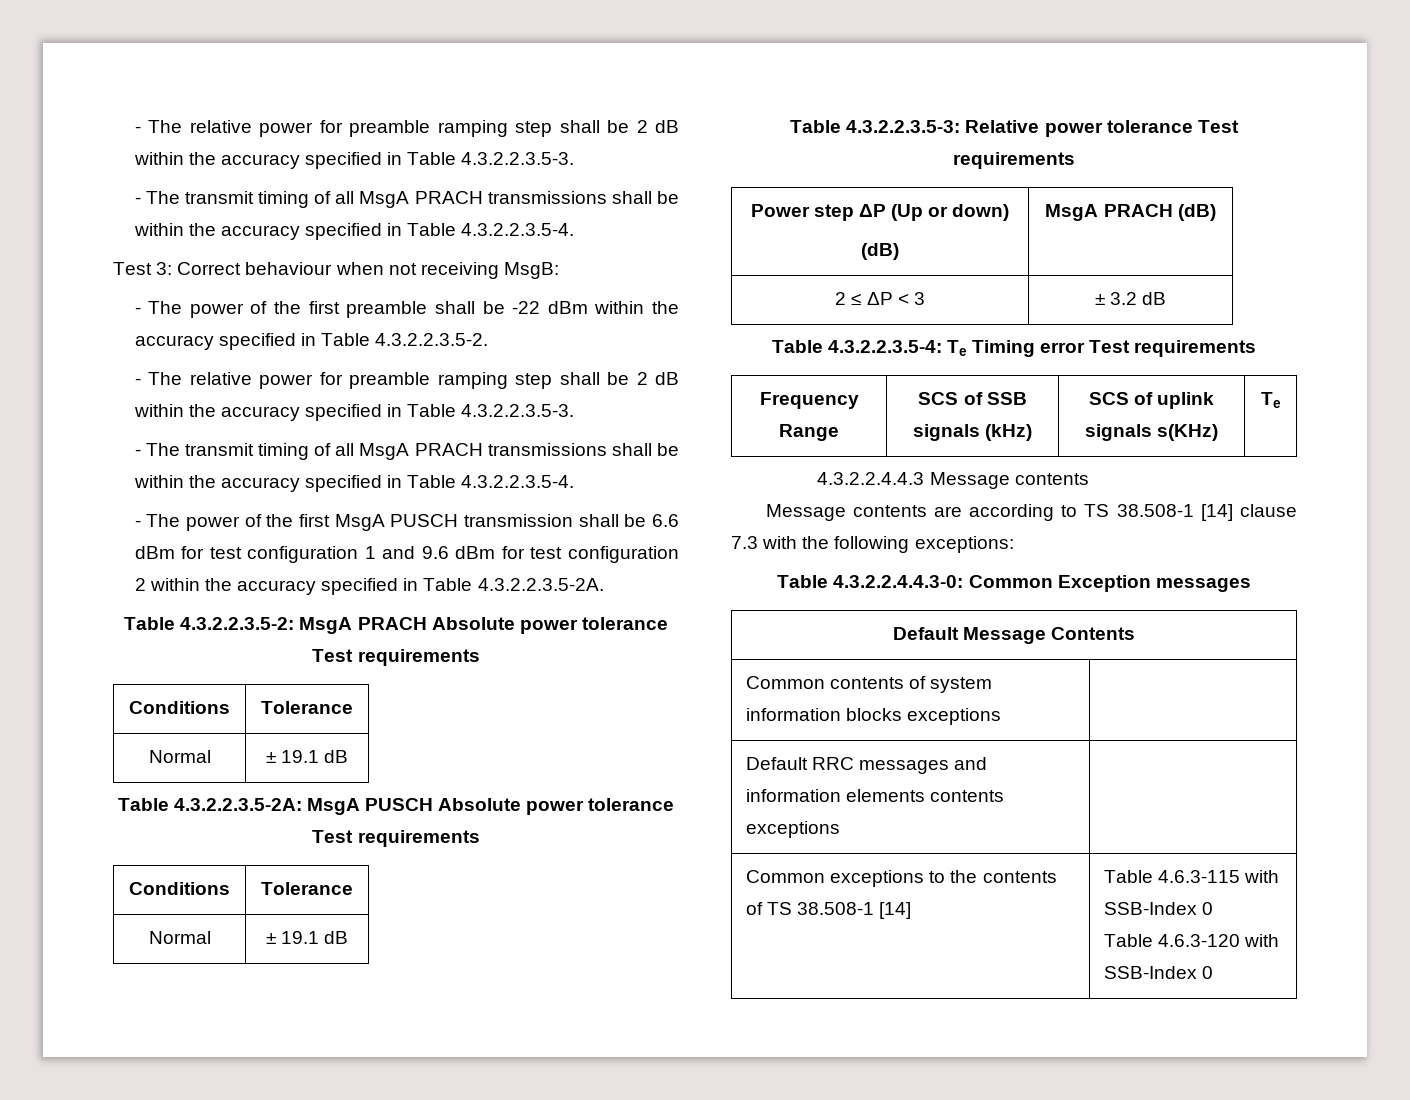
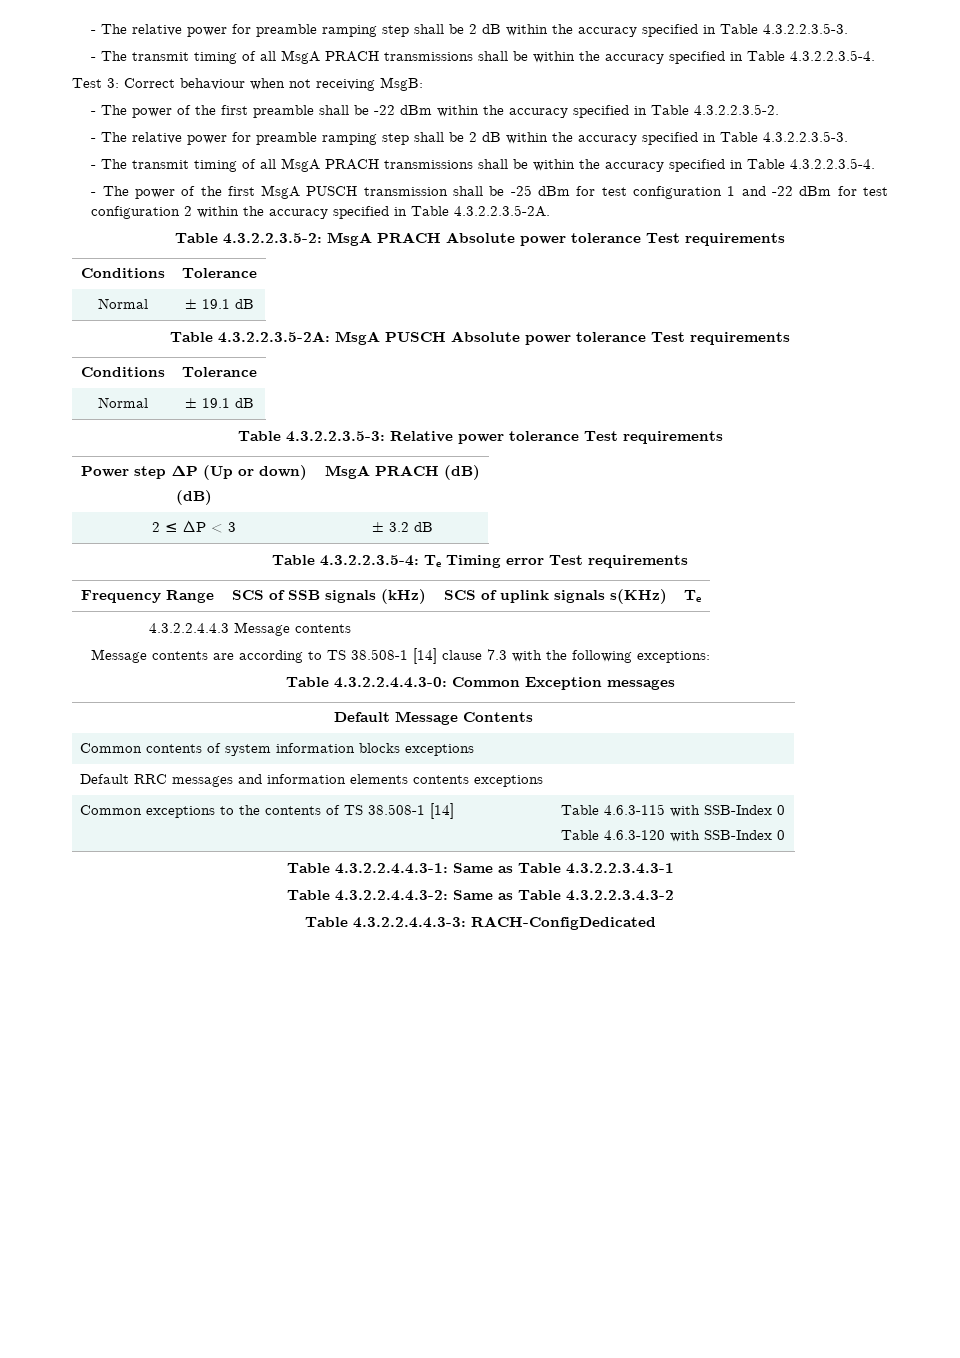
- - The power of the first MsgA PUSCH transmission shall be 6.6 dBm for test configuration 1 and 9.6 dBm for test configuration 2 within the accuracy specified in Table 4.3.2.2.3.5-2A.
+ - The power of the first MsgA PUSCH transmission shall be -25 dBm for test configuration 1 and -22 dBm for test configuration 2 within the accuracy specified in Table 4.3.2.2.3.5-2A.
+ Table 4.3.2.2.4.4.3-1: Same as Table 4.3.2.2.3.4.3-1
+ Table 4.3.2.2.4.4.3-2: Same as Table 4.3.2.2.3.4.3-2
+ Table 4.3.2.2.4.4.3-3: RACH-ConfigDedicated

